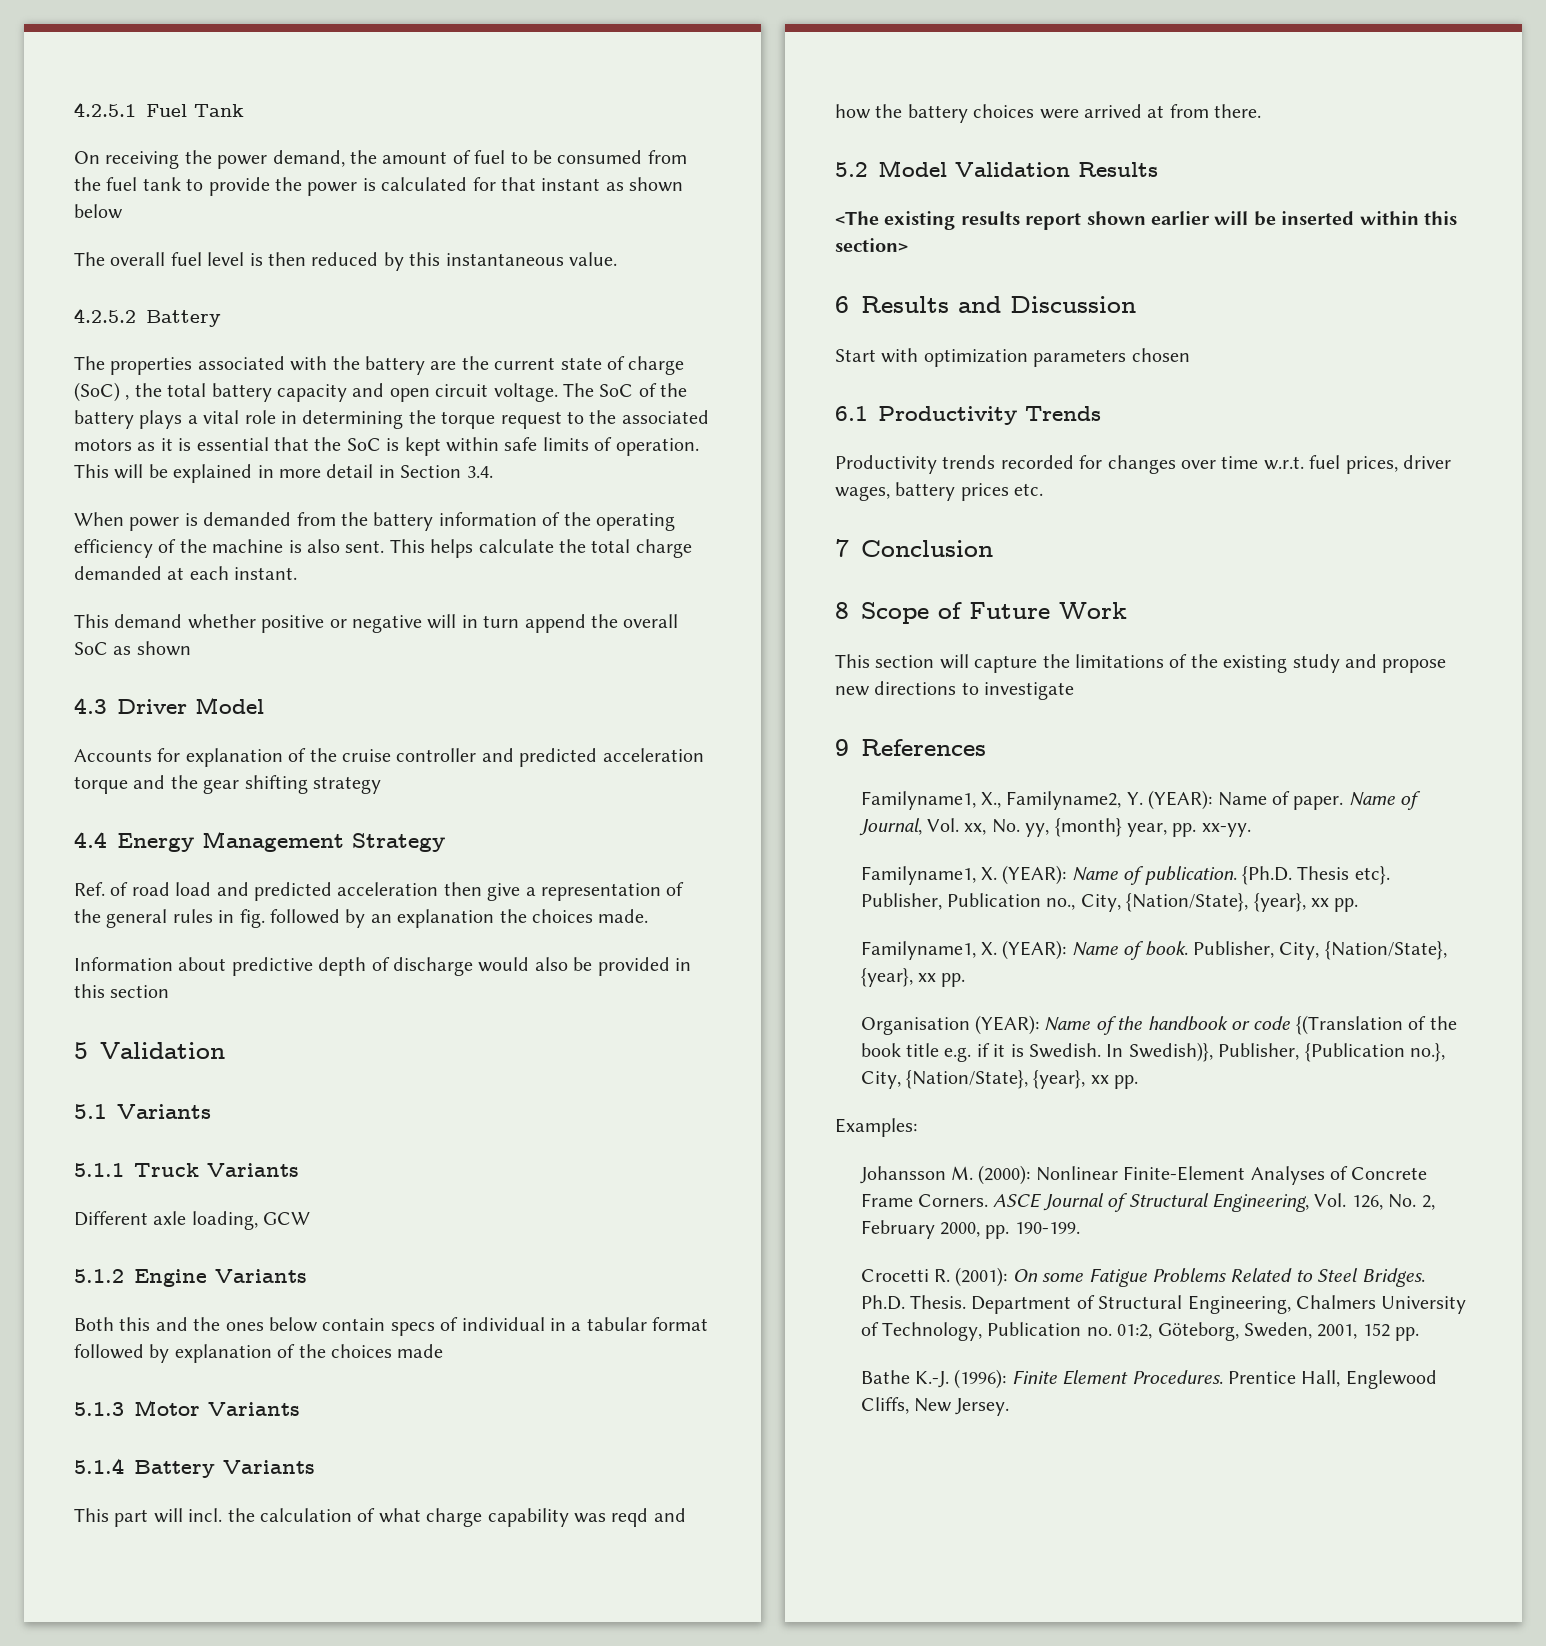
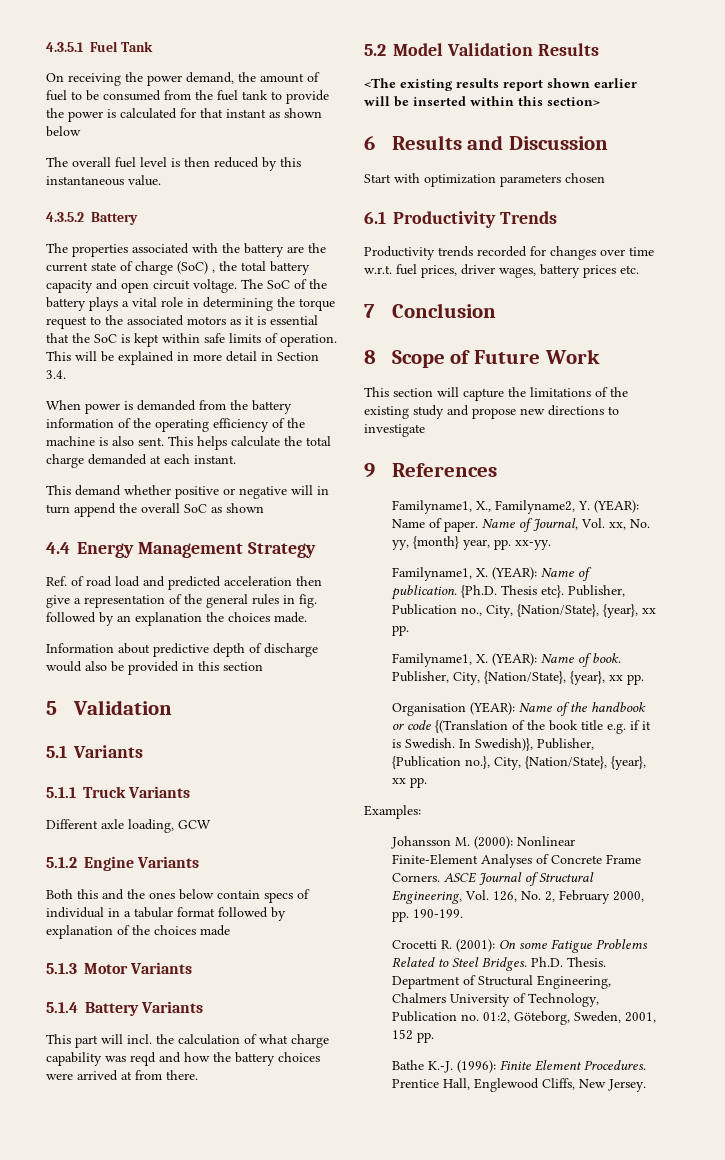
- 4.2.5.1 Fuel Tank
+ 4.3.5.1 Fuel Tank
- 4.2.5.2 Battery
+ 4.3.5.2 Battery
- 4.3 Driver Model
- Accounts for explanation of the cruise controller and predicted acceleration torque and the gear shifting strategy

